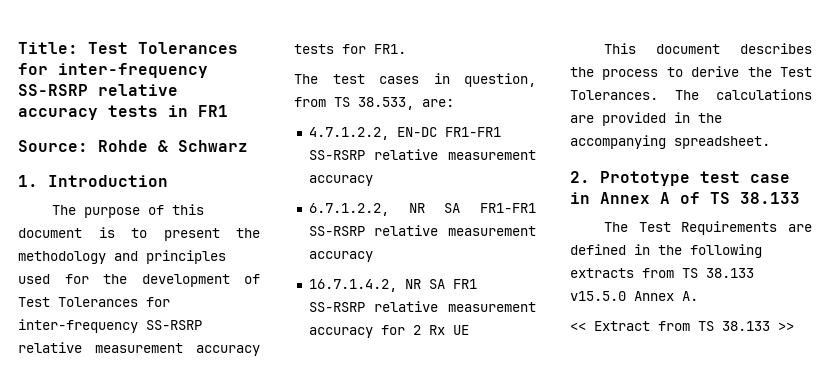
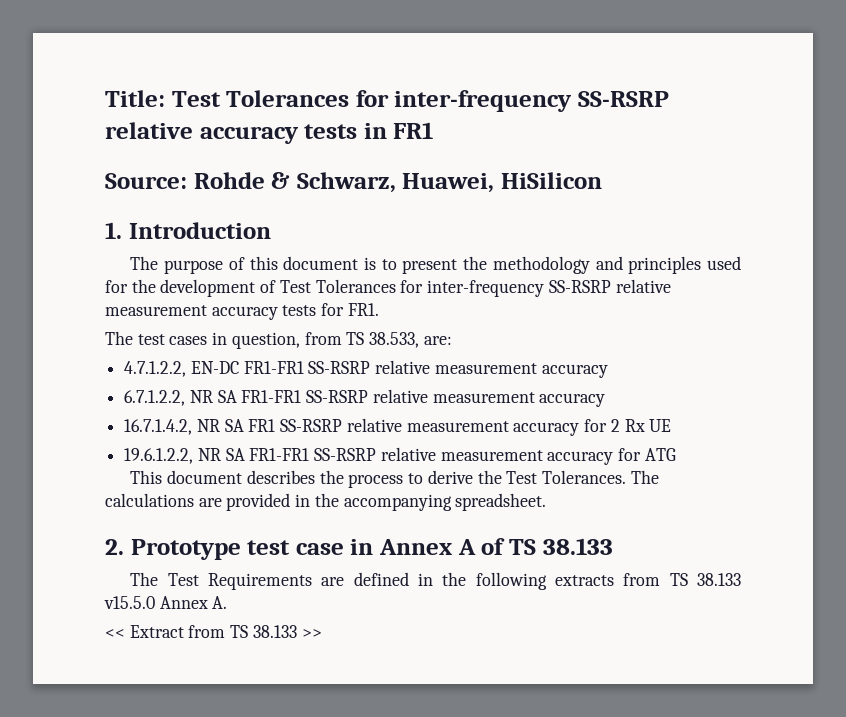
- Source: Rohde & Schwarz
+ Source: Rohde & Schwarz, Huawei, HiSilicon
+ 19.6.1.2.2, NR SA FR1-FR1 SS-RSRP relative measurement accuracy for ATG

